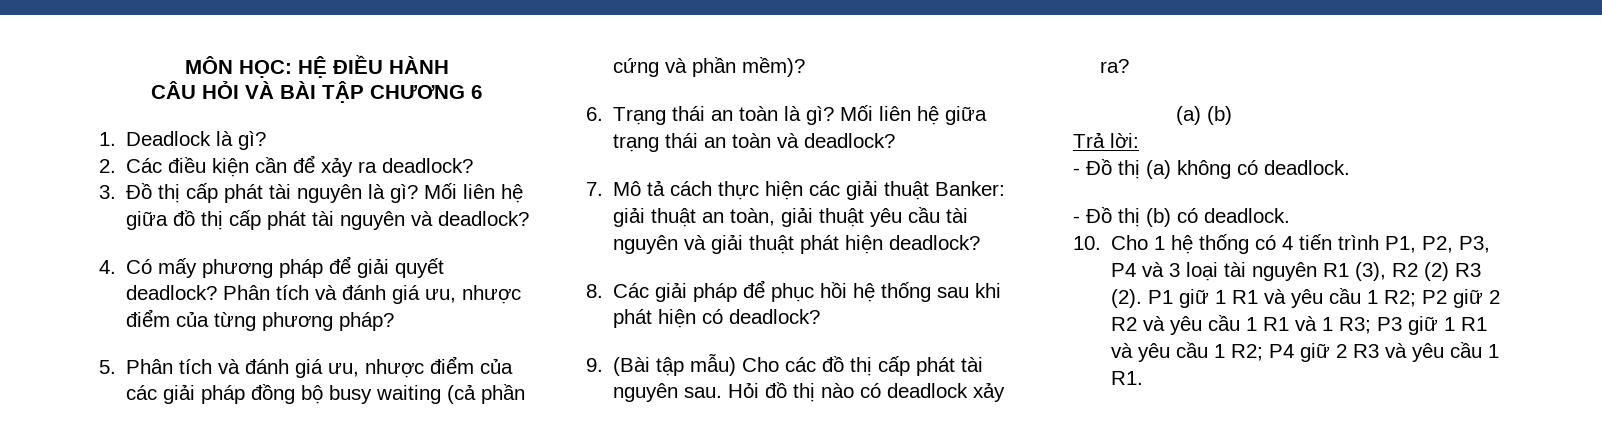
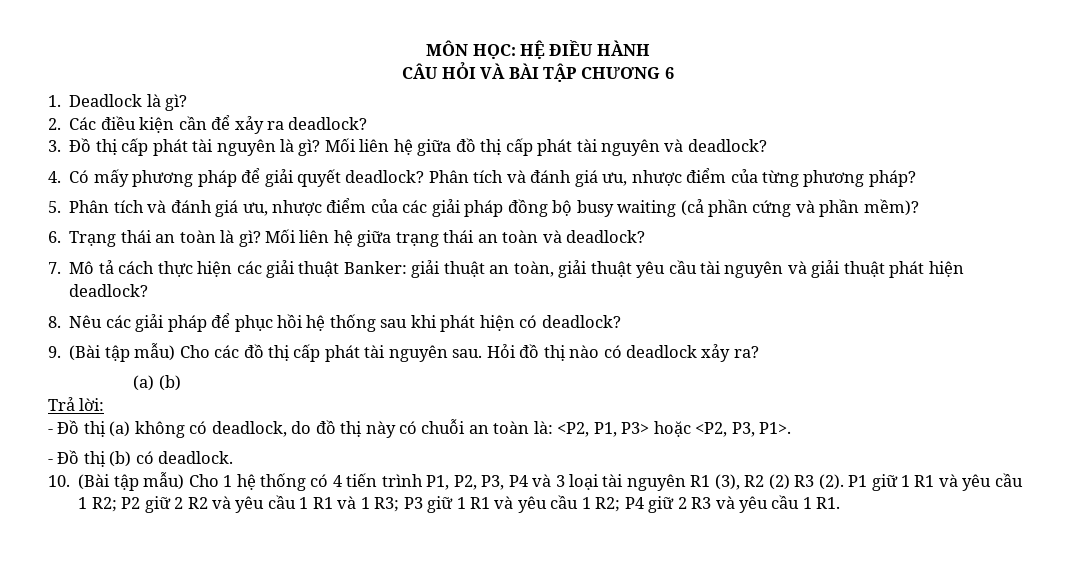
- 8. Các giải pháp để phục hồi hệ thống sau khi phát hiện có deadlock?
+ 8. Nêu các giải pháp để phục hồi hệ thống sau khi phát hiện có deadlock?
- - Đồ thị (a) không có deadlock.
+ - Đồ thị (a) không có deadlock, do đồ thị này có chuỗi an toàn là: <P2, P1, P3> hoặc <P2, P3, P1>.
- 10. Cho 1 hệ thống có 4 tiến trình P1, P2, P3, P4 và 3 loại tài nguyên R1 (3), R2 (2) R3 (2).
+ 10. (Bài tập mẫu) Cho 1 hệ thống có 4 tiến trình P1, P2, P3, P4 và 3 loại tài nguyên R1 (3), R2 (2) R3 (2).

